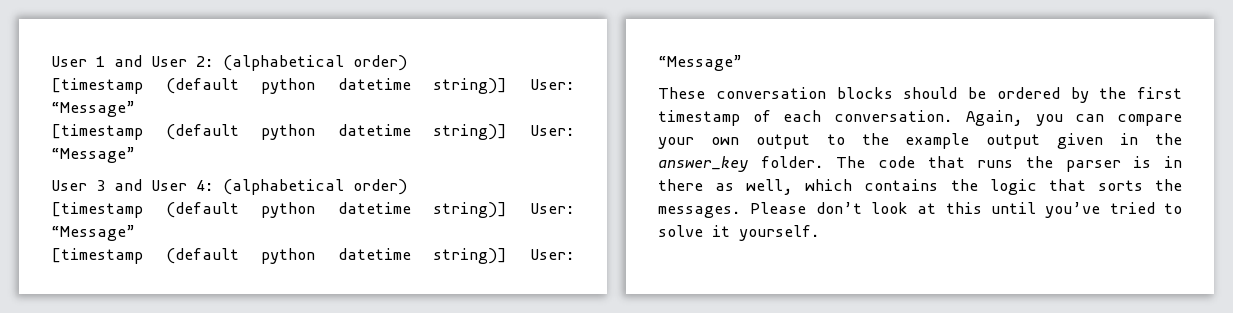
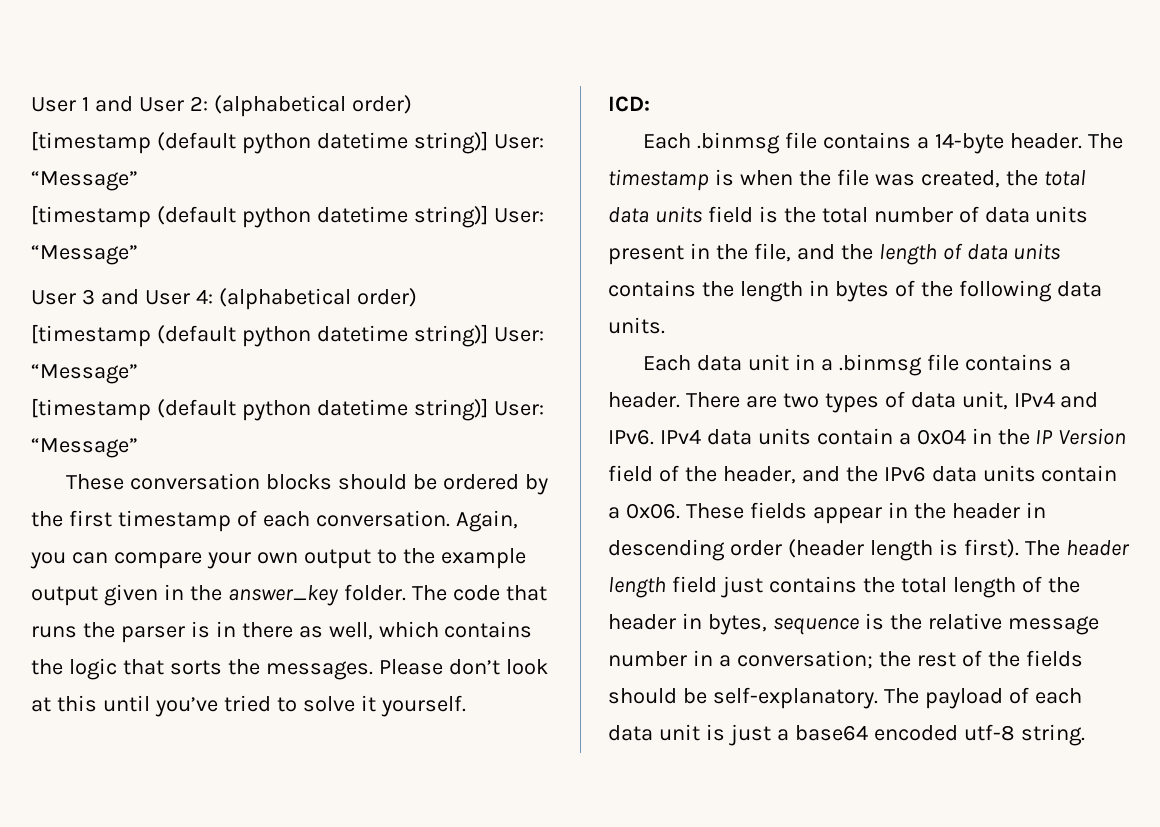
+ ICD:
+ Each .binmsg file contains a 14-byte header. The timestamp is when the file was created, the total data units field is the total number of data units present in the file, and the length of data units contains the length in bytes of the following data units.
+ Each data unit in a .binmsg file contains a header. There are two types of data unit, IPv4 and IPv6. IPv4 data units contain a 0x04 in the IP Version field of the header, and the IPv6 data units contain a 0x06. These fields appear in the header in descending order (header length is first). The header length field just contains the total length of the header in bytes, sequence is the relative message number in a conversation; the rest of the fields should be self-explanatory. The payload of each data unit is just a base64 encoded utf-8 string.

